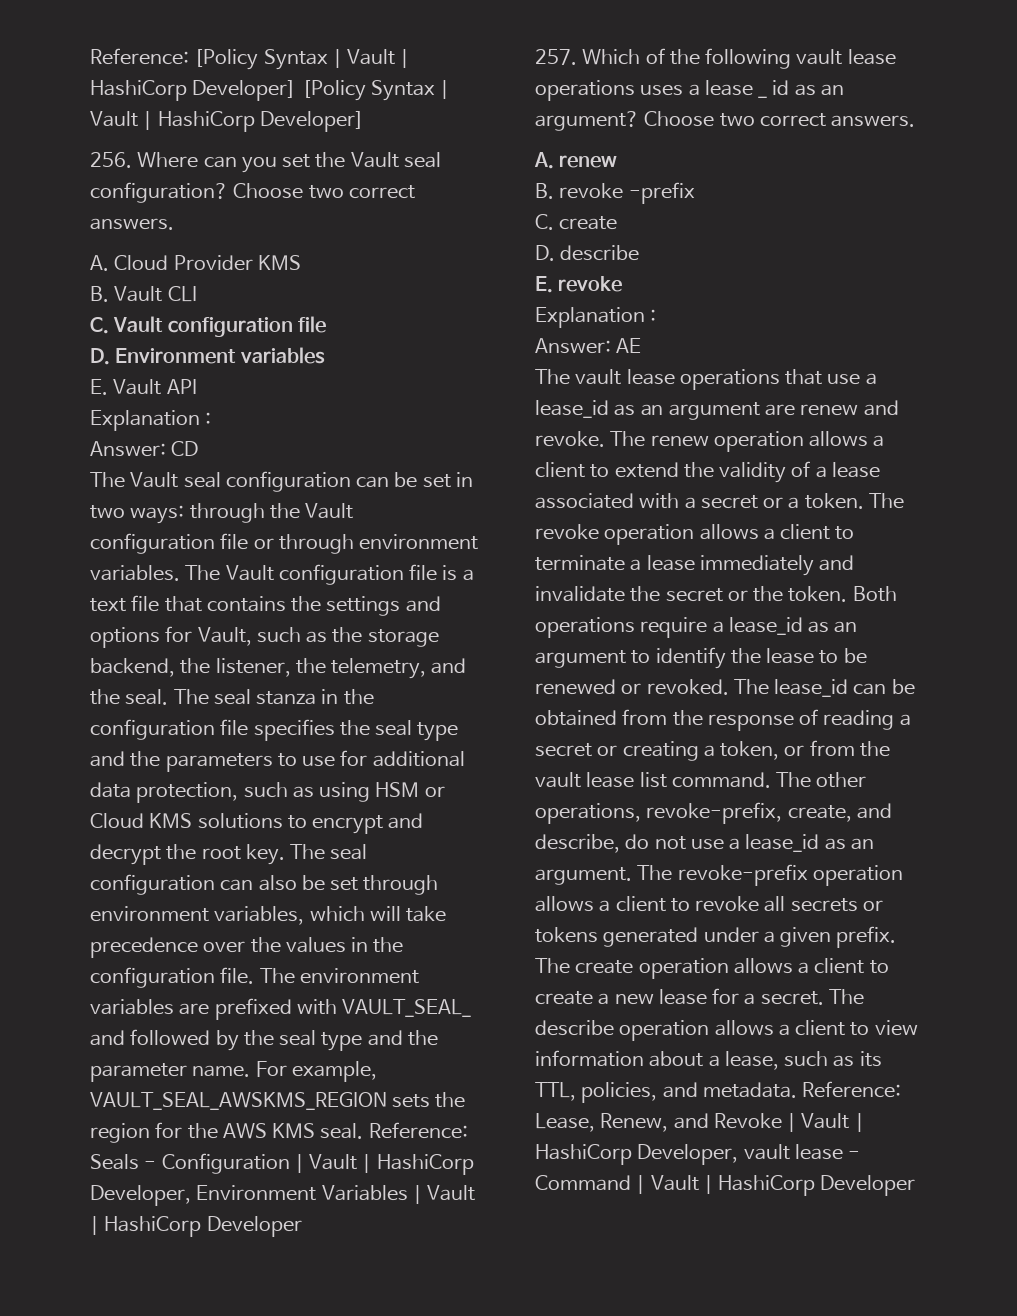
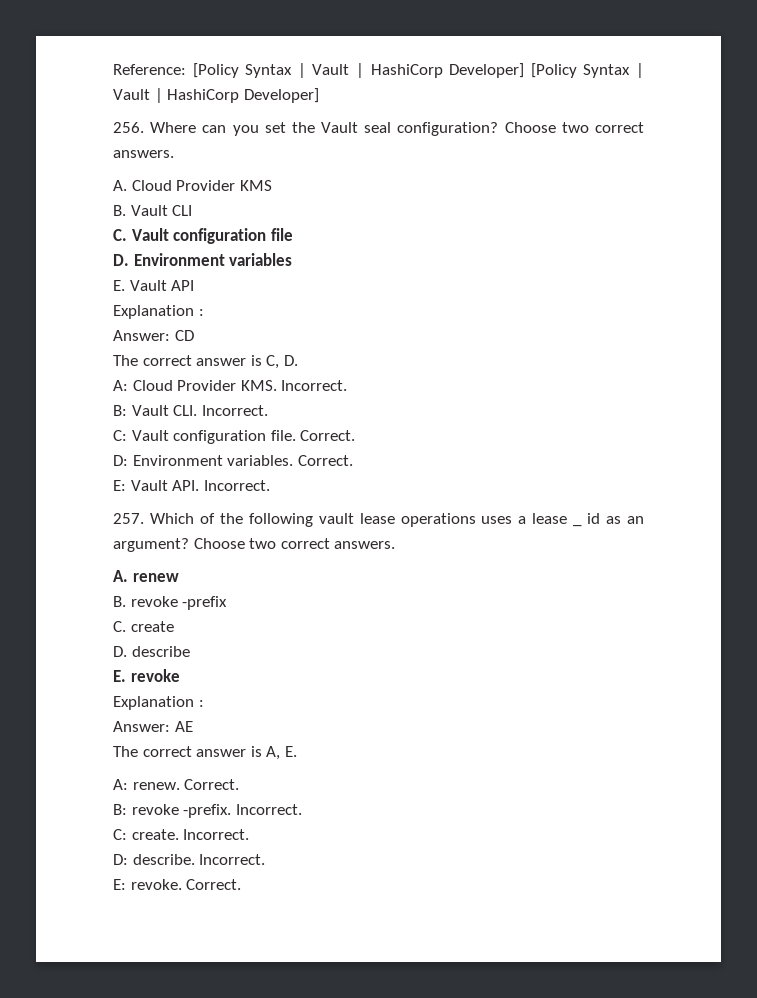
- The Vault seal configuration can be set in two ways: through the Vault configuration file or through environment variables. The Vault configuration file is a text file that contains the settings and options for Vault, such as the storage backend, the listener, the telemetry, and the seal. The seal stanza in the configuration file specifies the seal type and the parameters to use for additional data protection, such as using HSM or Cloud KMS solutions to encrypt and decrypt the root key. The seal configuration can also be set through environment variables, which will take precedence over the values in the configuration file. The environment variables are prefixed with VAULT_SEAL_ and followed by the seal type and the parameter name. For example, VAULT_SEAL_AWSKMS_REGION sets the region for the AWS KMS seal. Reference: Seals - Configuration | Vault | HashiCorp Developer, Environment Variables | Vault | HashiCorp Developer
+ The correct answer is C, D.
+ A: Cloud Provider KMS. Incorrect.
+ B: Vault CLI. Incorrect.
+ C: Vault configuration file. Correct.
+ D: Environment variables. Correct.
+ E: Vault API. Incorrect.
- The vault lease operations that use a lease_id as an argument are renew and revoke. The renew operation allows a client to extend the validity of a lease associated with a secret or a token. The revoke operation allows a client to terminate a lease immediately and invalidate the secret or the token. Both operations require a lease_id as an argument to identify the lease to be renewed or revoked. The lease_id can be obtained from the response of reading a secret or creating a token, or from the vault lease list command. The other operations, revoke-prefix, create, and describe, do not use a lease_id as an argument. The revoke-prefix operation allows a client to revoke all secrets or tokens generated under a given prefix. The create operation allows a client to create a new lease for a secret. The describe operation allows a client to view information about a lease, such as its TTL, policies, and metadata. Reference: Lease, Renew, and Revoke | Vault | HashiCorp Developer, vault lease - Command | Vault | HashiCorp Developer
+ The correct answer is A, E.
+ A: renew. Correct.
+ B: revoke -prefix. Incorrect.
+ C: create. Incorrect.
+ D: describe. Incorrect.
+ E: revoke. Correct.

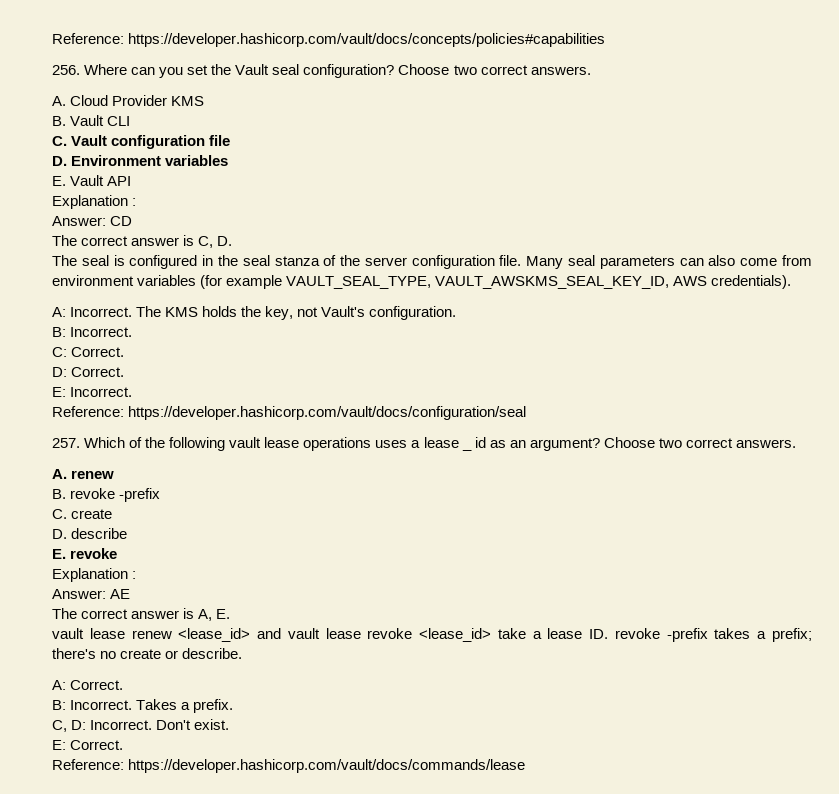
- Reference: [Policy Syntax | Vault | HashiCorp Developer] [Policy Syntax | Vault | HashiCorp Developer]
+ Reference: https://developer.hashicorp.com/vault/docs/concepts/policies#capabilities
- A: Cloud Provider KMS. Incorrect.
- B: Vault CLI. Incorrect.
- C: Vault configuration file. Correct.
+ The seal is configured in the seal stanza of the server configuration file. Many seal parameters can also come from environment variables (for example VAULT_SEAL_TYPE, VAULT_AWSKMS_SEAL_KEY_ID, AWS credentials).
+ A: Incorrect. The KMS holds the key, not Vault's configuration.
+ B: Incorrect.
+ C: Correct.
- D: Environment variables. Correct.
+ D: Correct.
- E: Vault API. Incorrect.
+ E: Incorrect.
+ Reference: https://developer.hashicorp.com/vault/docs/configuration/seal
- A: renew. Correct.
+ vault lease renew <lease_id> and vault lease revoke <lease_id> take a lease ID. revoke -prefix takes a prefix; there's no create or describe.
+ A: Correct.
- B: revoke -prefix. Incorrect.
- C: create. Incorrect.
- D: describe. Incorrect.
- E: revoke. Correct.
+ B: Incorrect. Takes a prefix.
+ C, D: Incorrect. Don't exist.
+ E: Correct.
+ Reference: https://developer.hashicorp.com/vault/docs/commands/lease

